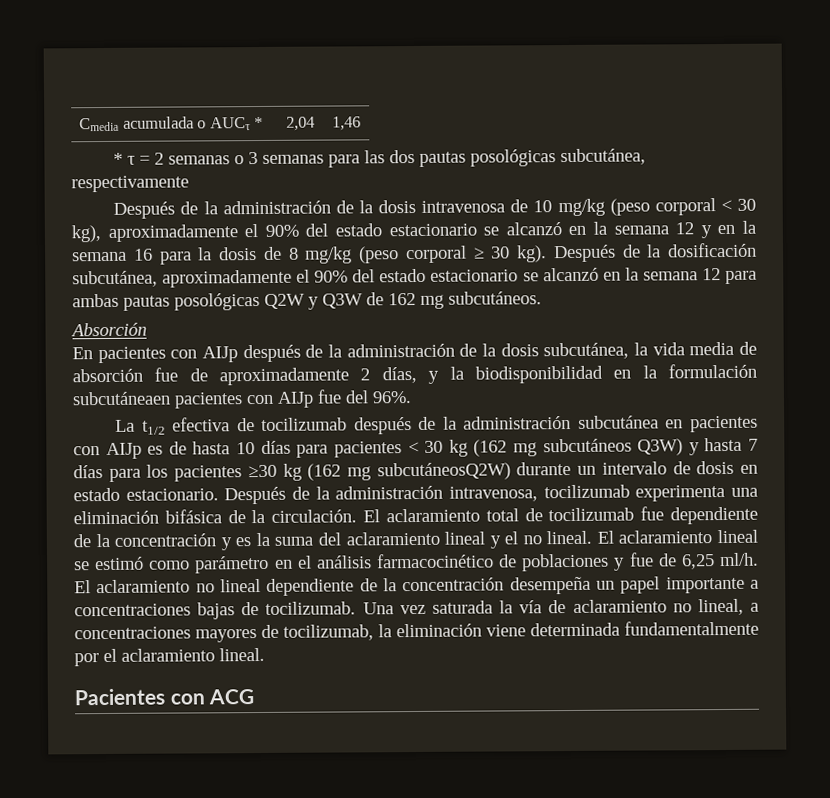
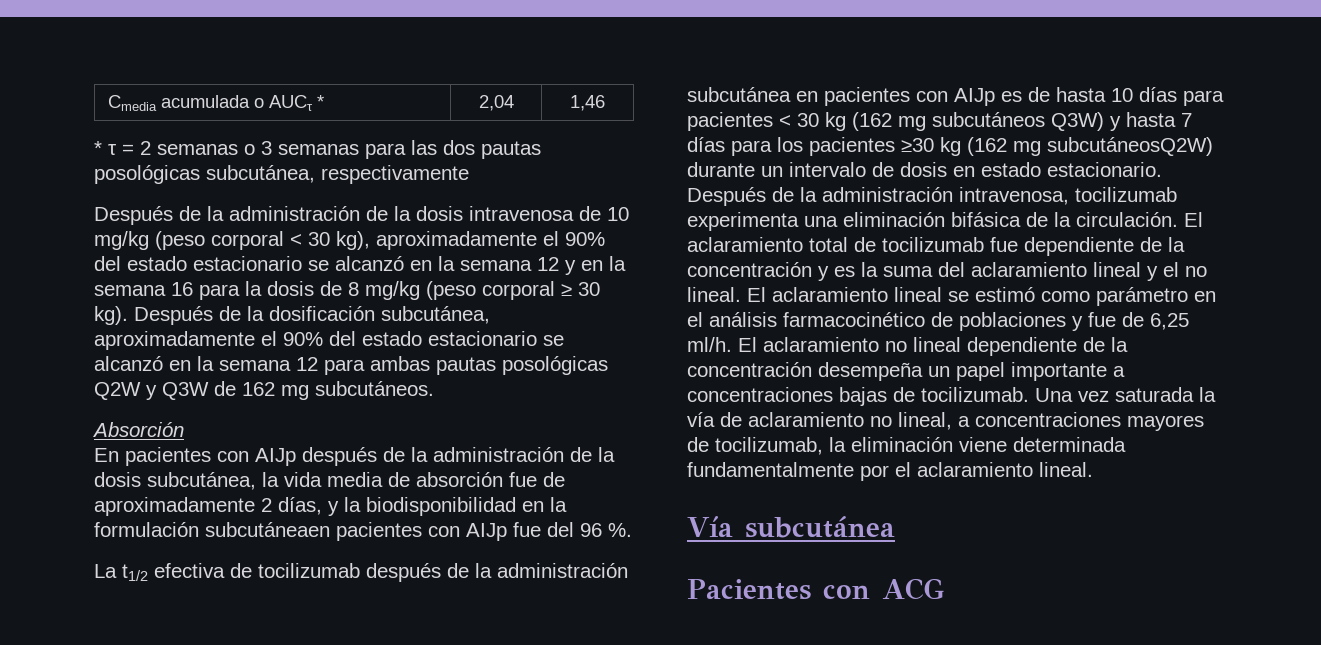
- En pacientes con AIJp después de la administración de la dosis subcutánea, la vida media de absorción fue de aproximadamente 2 días, y la biodisponibilidad en la formulación subcutáneaen pacientes con AIJp fue del 96%.
+ En pacientes con AIJp después de la administración de la dosis subcutánea, la vida media de absorción fue de aproximadamente 2 días, y la biodisponibilidad en la formulación subcutáneaen pacientes con AIJp fue del 96 %.
+ Vía subcutánea

